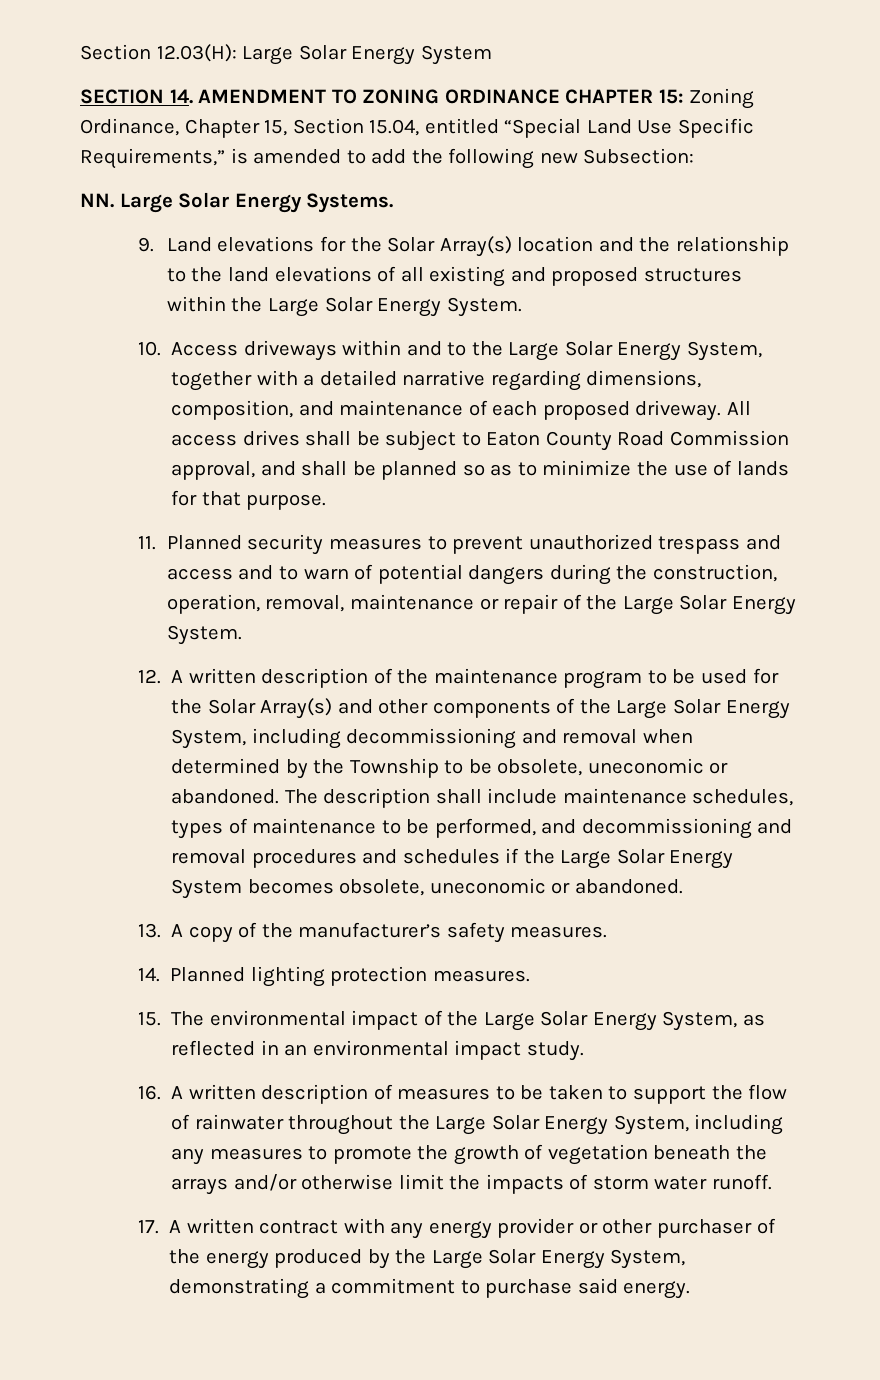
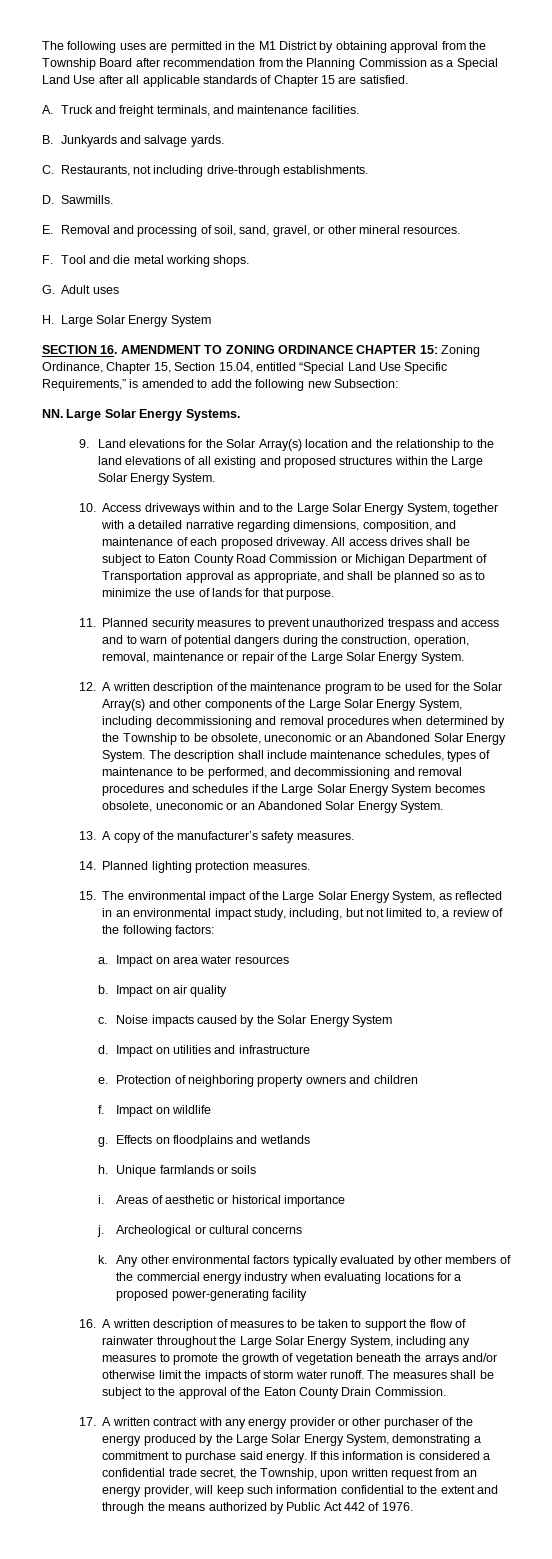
- Section 12.03(H): Large Solar Energy System
+ The following uses are permitted in the M1 District by obtaining approval from the Township Board after recommendation from the Planning Commission as a Special Land Use after all applicable standards of Chapter 15 are satisfied.
+ A. Truck and freight terminals, and maintenance facilities.
+ B. Junkyards and salvage yards.
+ C. Restaurants, not including drive-through establishments.
+ D. Sawmills.
+ E. Removal and processing of soil, sand, gravel, or other mineral resources.
+ F. Tool and die metal working shops.
+ G. Adult uses
+ H. Large Solar Energy System
- SECTION 14. AMENDMENT TO ZONING ORDINANCE CHAPTER 15: Zoning Ordinance, Chapter 15, Section 15.04, entitled “Special Land Use Specific Requirements,” is amended to add the following new Subsection:
+ SECTION 16. AMENDMENT TO ZONING ORDINANCE CHAPTER 15: Zoning Ordinance, Chapter 15, Section 15.04, entitled “Special Land Use Specific Requirements,” is amended to add the following new Subsection:
- All access drives shall be subject to Eaton County Road Commission approval, and shall be planned so as to minimize the use of lands for that purpose.
+ All access drives shall be subject to Eaton County Road Commission or Michigan Department of Transportation approval as appropriate, and shall be planned so as to minimize the use of lands for that purpose.
- 12. A written description of the maintenance program to be used for the Solar Array(s) and other components of the Large Solar Energy System, including decommissioning and removal when determined by the Township to be obsolete, uneconomic or abandoned.
+ 12. A written description of the maintenance program to be used for the Solar Array(s) and other components of the Large Solar Energy System, including decommissioning and removal procedures when determined by the Township to be obsolete, uneconomic or an Abandoned Solar Energy System.
- The description shall include maintenance schedules, types of maintenance to be performed, and decommissioning and removal procedures and schedules if the Large Solar Energy System becomes obsolete, uneconomic or abandoned.
+ The description shall include maintenance schedules, types of maintenance to be performed, and decommissioning and removal procedures and schedules if the Large Solar Energy System becomes obsolete, uneconomic or an Abandoned Solar Energy System.
- 15. The environmental impact of the Large Solar Energy System, as reflected in an environmental impact study.
+ 15. The environmental impact of the Large Solar Energy System, as reflected in an environmental impact study, including, but not limited to, a review of the following factors:
+ a. Impact on area water resources
+ b. Impact on air quality
+ c. Noise impacts caused by the Solar Energy System
+ d. Impact on utilities and infrastructure
+ e. Protection of neighboring property owners and children
+ f. Impact on wildlife
+ g. Effects on floodplains and wetlands
+ h. Unique farmlands or soils
+ i. Areas of aesthetic or historical importance
+ j. Archeological or cultural concerns
+ k. Any other environmental factors typically evaluated by other members of the commercial energy industry when evaluating locations for a proposed power-generating facility
+ The measures shall be subject to the approval of the Eaton County Drain Commission.
+ If this information is considered a confidential trade secret, the Township, upon written request from an energy provider, will keep such information confidential to the extent and through the means authorized by Public Act 442 of 1976.

